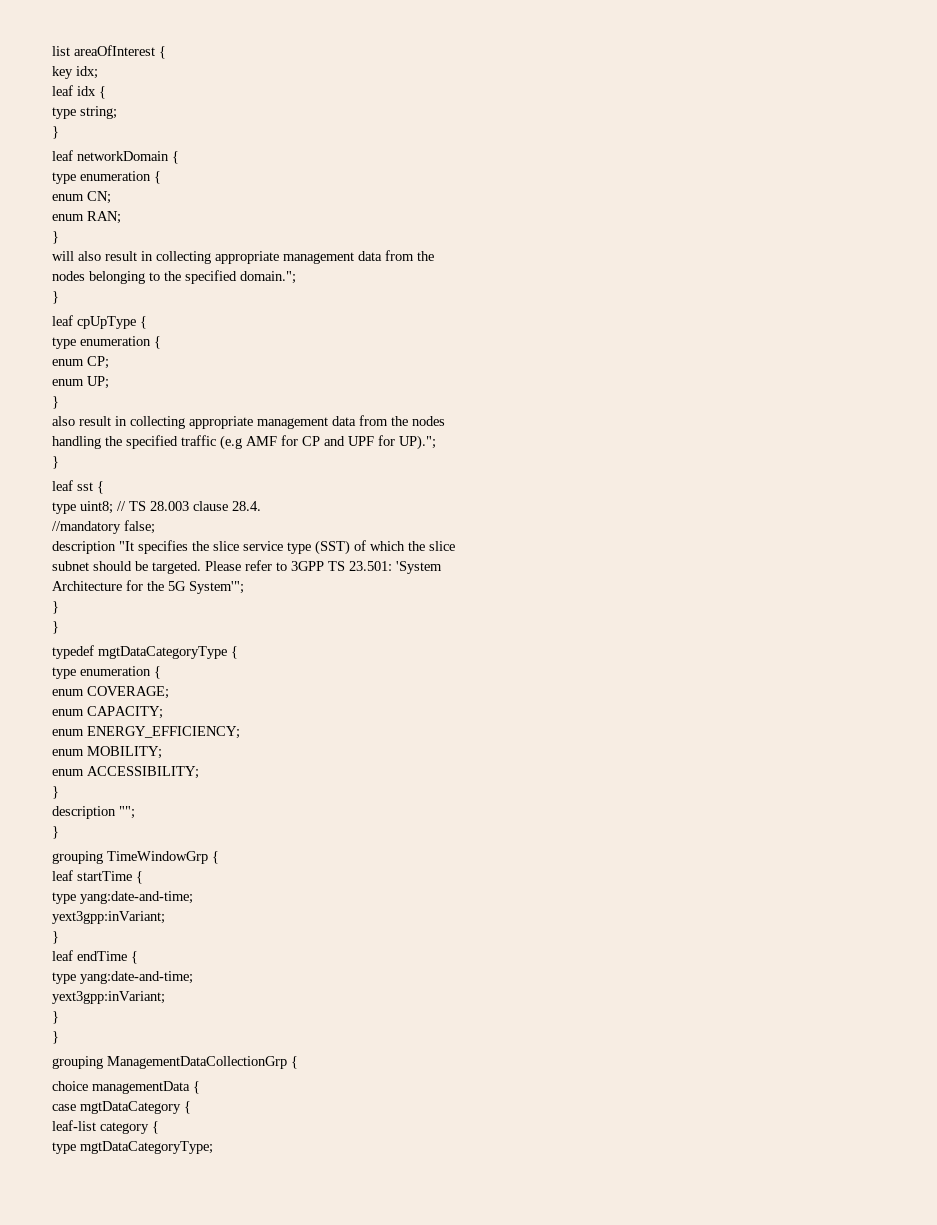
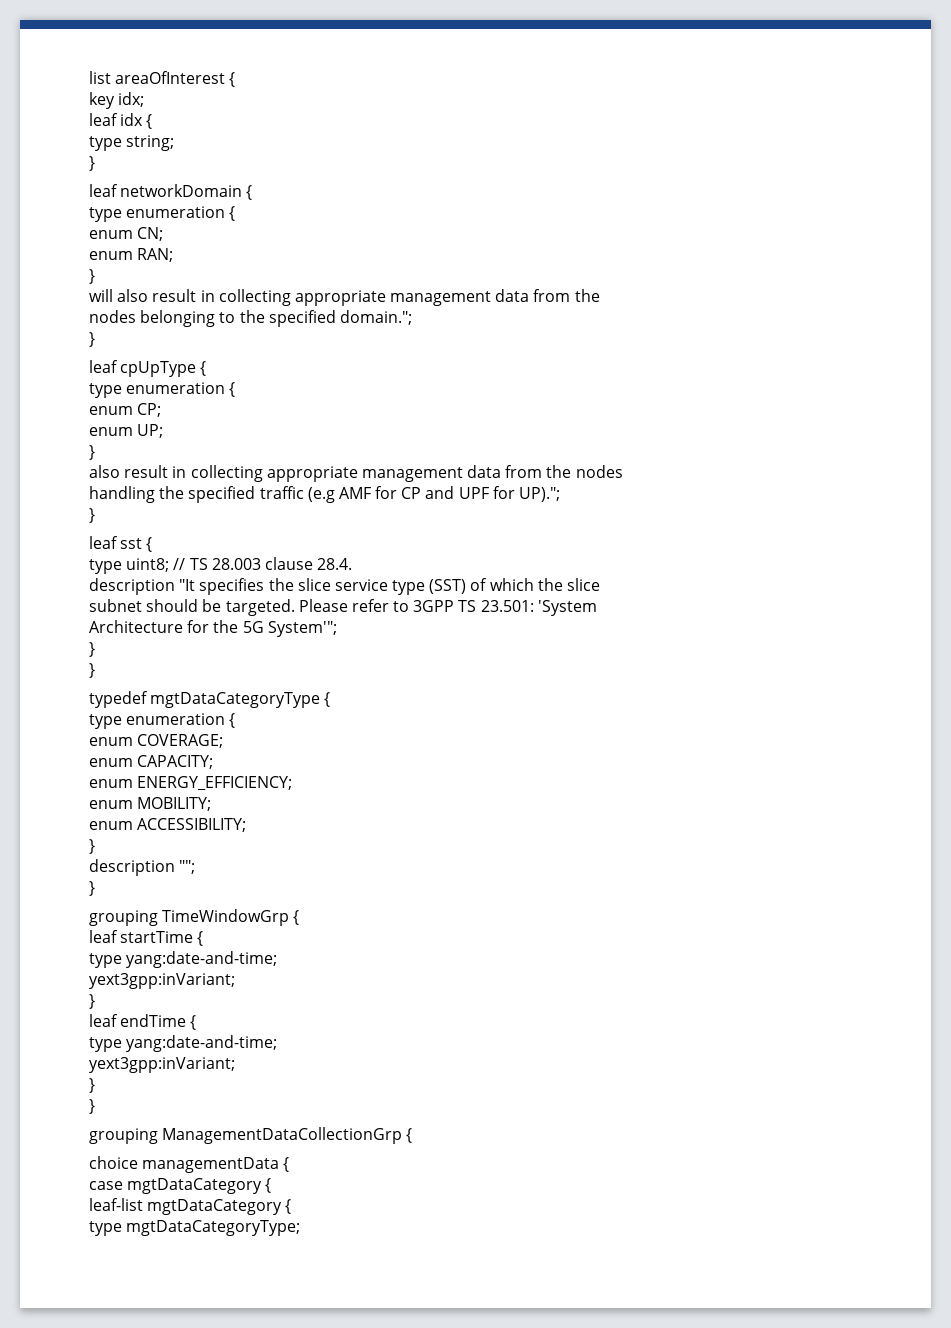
- //mandatory false;
- leaf-list category {
+ leaf-list mgtDataCategory {

